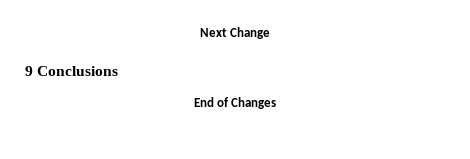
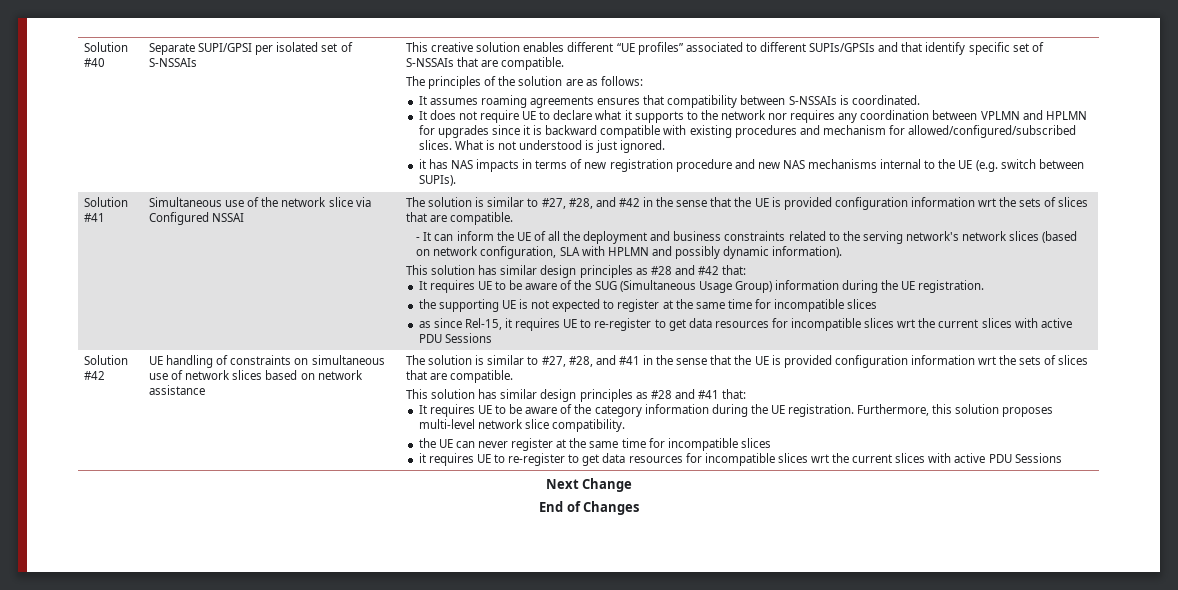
+ Solution #40 | Separate SUPI/GPSI per isolated set of S-NSSAIs | This creative solution enables different “UE profiles” associated to different SUPIs/GPSIs and that identify specific set of S-NSSAIs that are compatible.
+ The principles of the solution are as follows:
+ It assumes roaming agreements ensures that compatibility between S-NSSAIs is coordinated.
+ It does not require UE to declare what it supports to the network nor requires any coordination between VPLMN and HPLMN for upgrades since it is backward compatible with existing procedures and mechanism for allowed/configured/subscribed slices. What is not understood is just ignored.
+ it has NAS impacts in terms of new registration procedure and new NAS mechanisms internal to the UE (e.g. switch between SUPIs).
+ Solution #41 | Simultaneous use of the network slice via Configured NSSAI | The solution is similar to #27, #28, and #42 in the sense that the UE is provided configuration information wrt the sets of slices that are compatible.
+ - It can inform the UE of all the deployment and business constraints related to the serving network's network slices (based on network configuration, SLA with HPLMN and possibly dynamic information).
+ This solution has similar design principles as #28 and #42 that:
+ It requires UE to be aware of the SUG (Simultaneous Usage Group) information during the UE registration.
+ the supporting UE is not expected to register at the same time for incompatible slices
+ as since Rel-15, it requires UE to re-register to get data resources for incompatible slices wrt the current slices with active PDU Sessions
+ Solution #42 | UE handling of constraints on simultaneous use of network slices based on network assistance | The solution is similar to #27, #28, and #41 in the sense that the UE is provided configuration information wrt the sets of slices that are compatible.
+ This solution has similar design principles as #28 and #41 that:
+ It requires UE to be aware of the category information during the UE registration. Furthermore, this solution proposes multi-level network slice compatibility.
+ the UE can never register at the same time for incompatible slices
+ it requires UE to re-register to get data resources for incompatible slices wrt the current slices with active PDU Sessions
- 9 Conclusions

